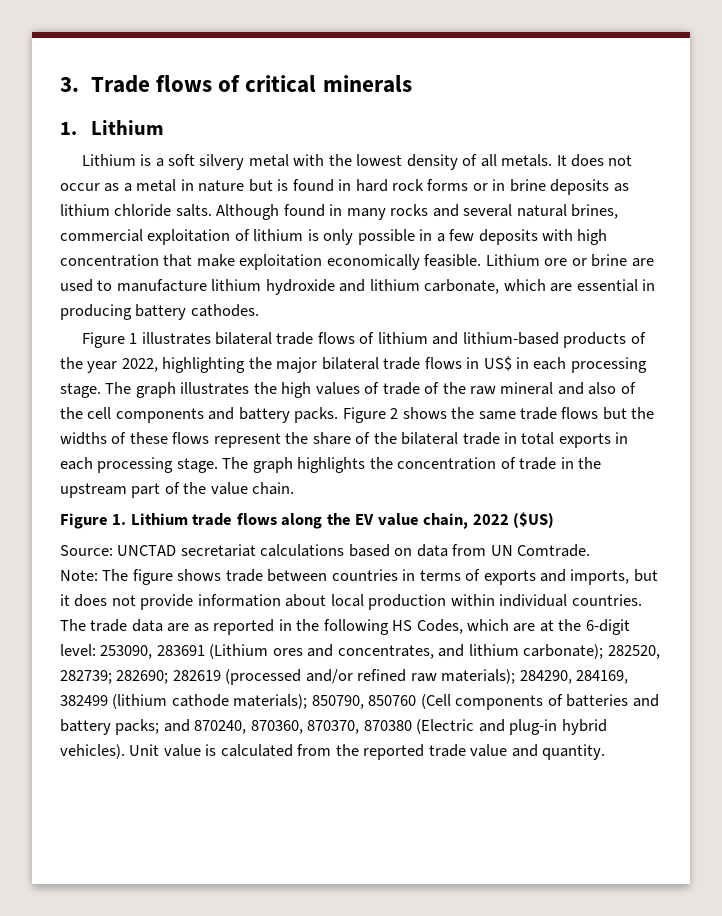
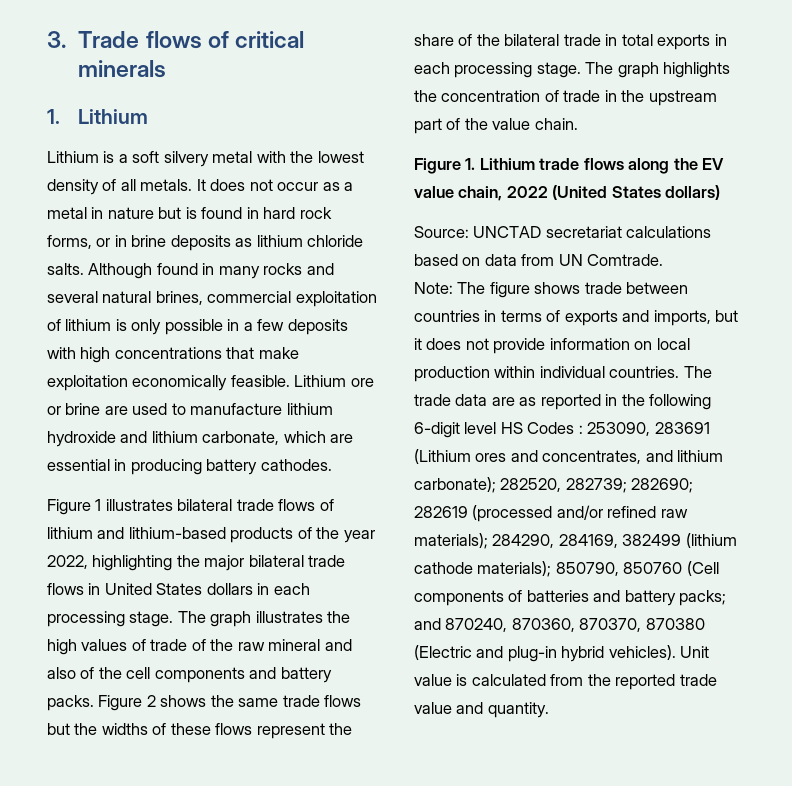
- It does not occur as a metal in nature but is found in hard rock forms or in brine deposits as lithium chloride salts.
+ It does not occur as a metal in nature but is found in hard rock forms, or in brine deposits as lithium chloride salts.
- Although found in many rocks and several natural brines, commercial exploitation of lithium is only possible in a few deposits with high concentration that make exploitation economically feasible.
+ Although found in many rocks and several natural brines, commercial exploitation of lithium is only possible in a few deposits with high concentrations that make exploitation economically feasible.
- Figure 1 illustrates bilateral trade flows of lithium and lithium-based products of the year 2022, highlighting the major bilateral trade flows in US$ in each processing stage.
+ Figure 1 illustrates bilateral trade flows of lithium and lithium-based products of the year 2022, highlighting the major bilateral trade flows in United States dollars in each processing stage.
- Figure 1. Lithium trade flows along the EV value chain, 2022 ($US)
+ Figure 1. Lithium trade flows along the EV value chain, 2022 (United States dollars)
- Note: The figure shows trade between countries in terms of exports and imports, but it does not provide information about local production within individual countries.
+ Note: The figure shows trade between countries in terms of exports and imports, but it does not provide information on local production within individual countries.
- The trade data are as reported in the following HS Codes, which are at the 6-digit level: 253090, 283691 (Lithium ores and concentrates, and lithium carbonate); 282520, 282739; 282690; 282619 (processed and/or refined raw materials); 284290, 284169, 382499 (lithium cathode materials); 850790, 850760 (Cell components of batteries and battery packs; and 870240, 870360, 870370, 870380 (Electric and plug-in hybrid vehicles).
+ The trade data are as reported in the following 6-digit level HS Codes : 253090, 283691 (Lithium ores and concentrates, and lithium carbonate); 282520, 282739; 282690; 282619 (processed and/or refined raw materials); 284290, 284169, 382499 (lithium cathode materials); 850790, 850760 (Cell components of batteries and battery packs; and 870240, 870360, 870370, 870380 (Electric and plug-in hybrid vehicles).

